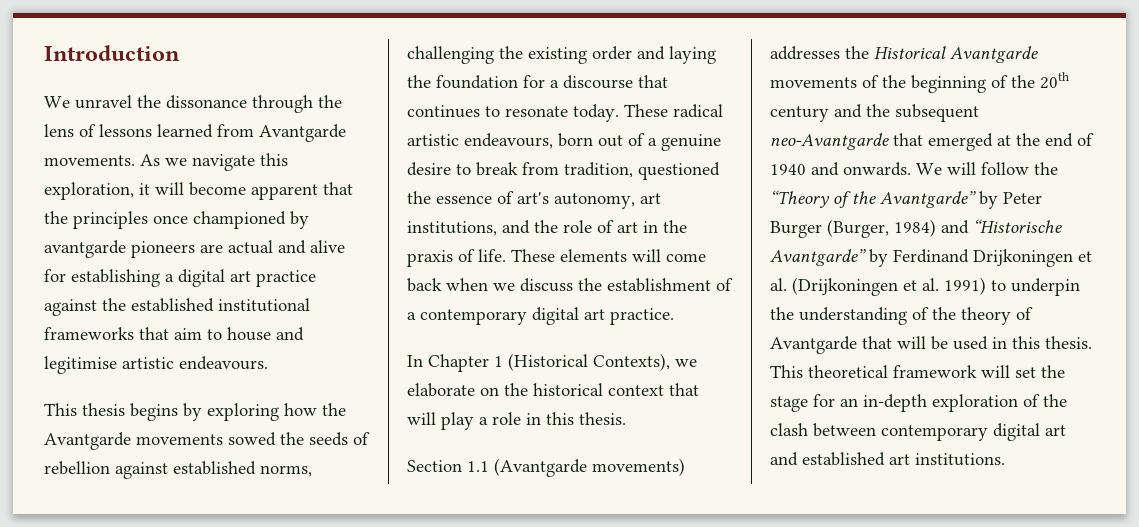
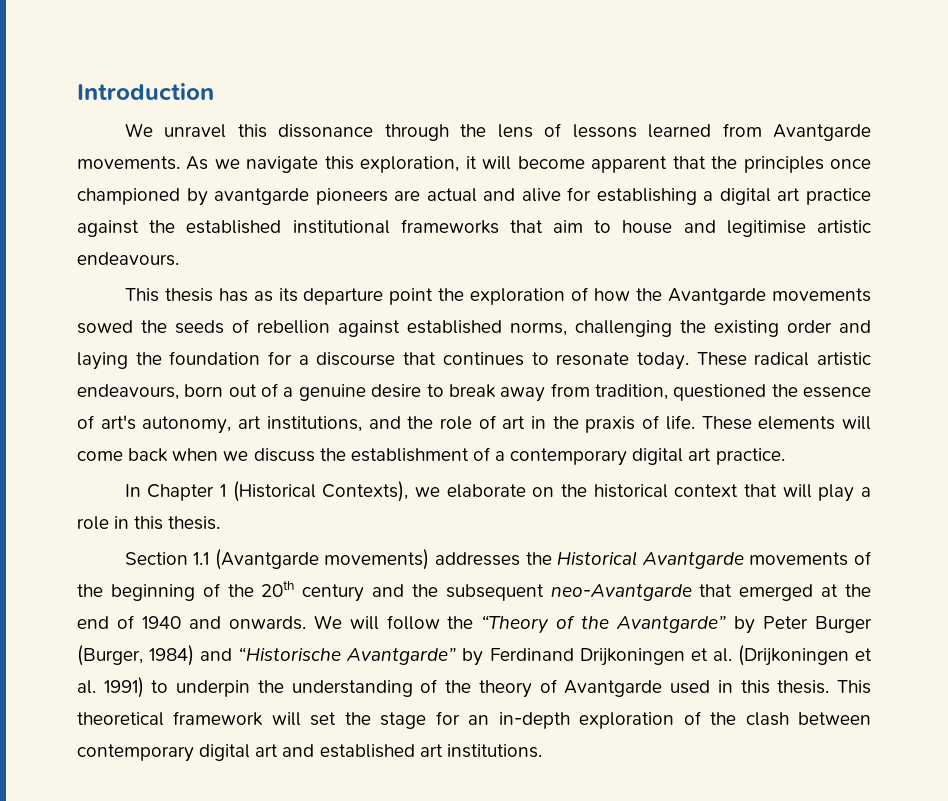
- We unravel the dissonance through the lens of lessons learned from Avantgarde movements.
+ We unravel this dissonance through the lens of lessons learned from Avantgarde movements.
- This thesis begins by exploring how the Avantgarde movements sowed the seeds of rebellion against established norms, challenging the existing order and laying the foundation for a discourse that continues to resonate today.
+ This thesis has as its departure point the exploration of how the Avantgarde movements sowed the seeds of rebellion against established norms, challenging the existing order and laying the foundation for a discourse that continues to resonate today.
- These radical artistic endeavours, born out of a genuine desire to break from tradition, questioned the essence of art's autonomy, art institutions, and the role of art in the praxis of life.
+ These radical artistic endeavours, born out of a genuine desire to break away from tradition, questioned the essence of art's autonomy, art institutions, and the role of art in the praxis of life.
- We will follow the “Theory of the Avantgarde” by Peter Burger (Burger, 1984) and “Historische Avantgarde” by Ferdinand Drijkoningen et al. (Drijkoningen et al. 1991) to underpin the understanding of the theory of Avantgarde that will be used in this thesis.
+ We will follow the “Theory of the Avantgarde” by Peter Burger (Burger, 1984) and “Historische Avantgarde” by Ferdinand Drijkoningen et al. (Drijkoningen et al. 1991) to underpin the understanding of the theory of Avantgarde used in this thesis.

